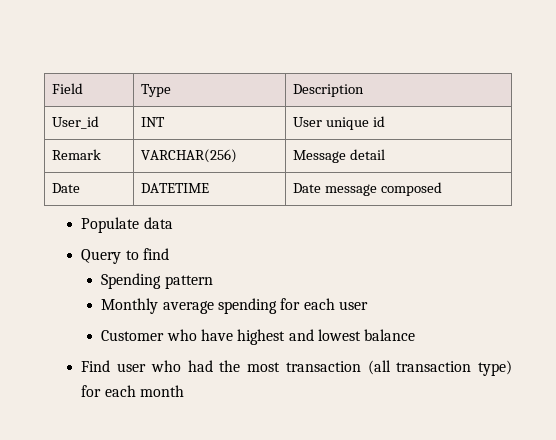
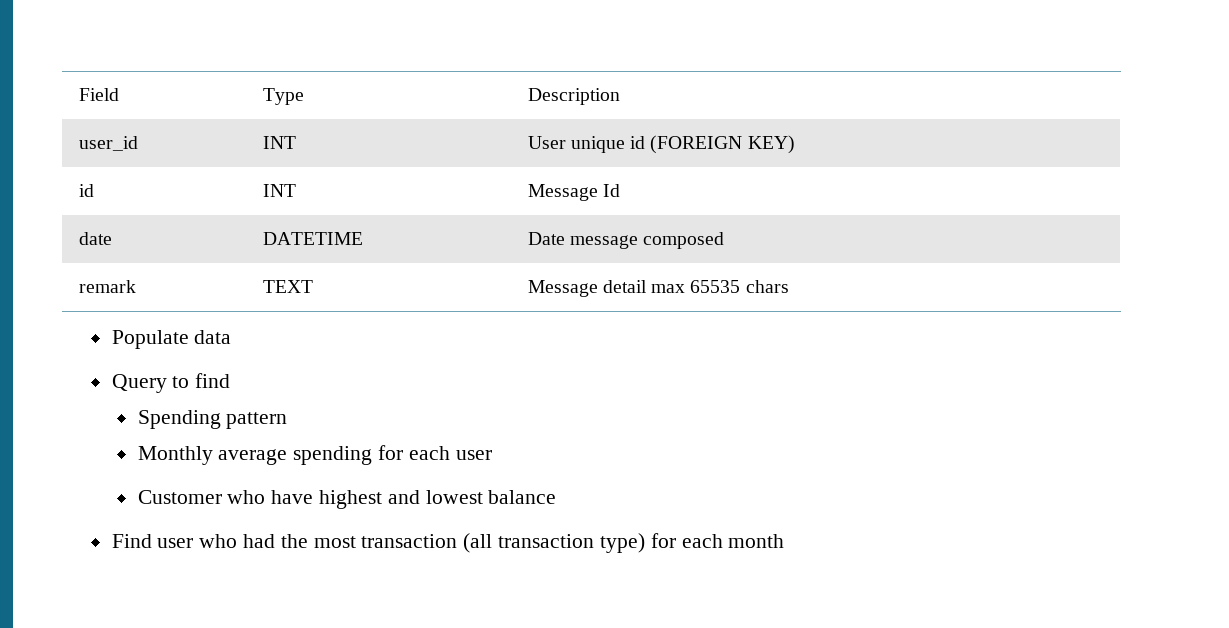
- User_id | INT | User unique id
- Remark | VARCHAR(256) | Message detail
- Date | DATETIME | Date message composed
+ user_id | INT | User unique id (FOREIGN KEY)
+ id | INT | Message Id
+ date | DATETIME | Date message composed
+ remark | TEXT | Message detail max 65535 chars

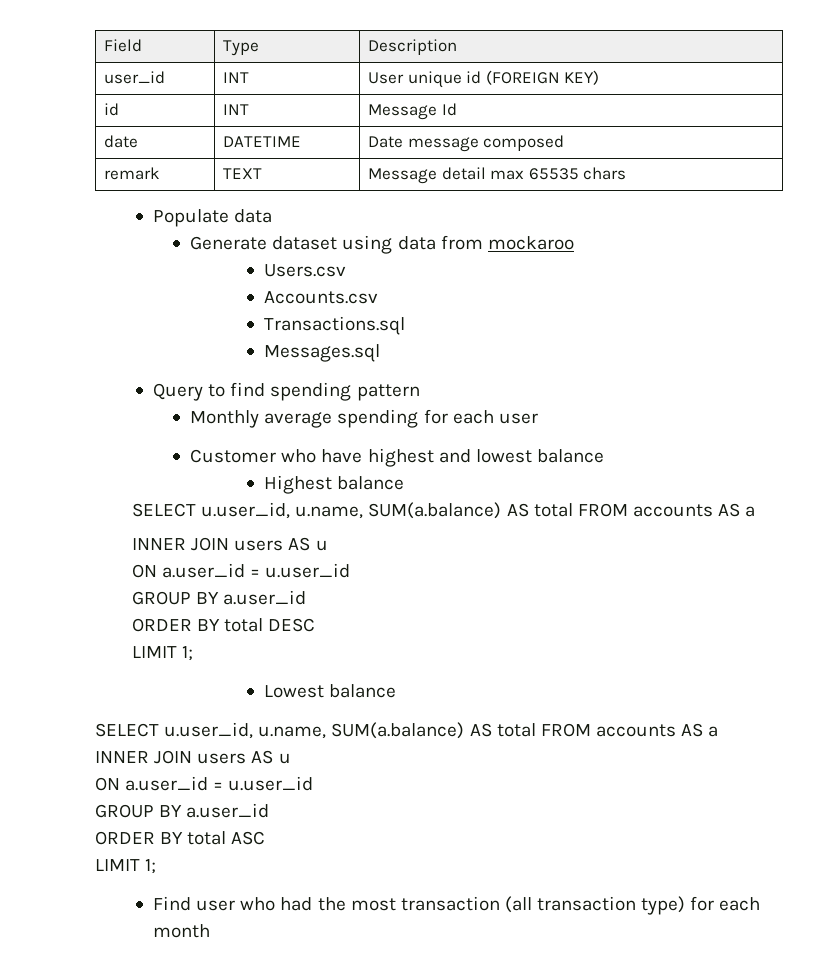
+ Generate dataset using data from mockaroo
+ Users.csv
+ Accounts.csv
+ Transactions.sql
+ Messages.sql
- Query to find
- Spending pattern
+ Query to find spending pattern
+ Highest balance
+ SELECT u.user_id, u.name, SUM(a.balance) AS total FROM accounts AS a
+ INNER JOIN users AS u
+ ON a.user_id = u.user_id
+ GROUP BY a.user_id
+ ORDER BY total DESC
+ LIMIT 1;
+ Lowest balance
+ SELECT u.user_id, u.name, SUM(a.balance) AS total FROM accounts AS a
+ INNER JOIN users AS u
+ ON a.user_id = u.user_id
+ GROUP BY a.user_id
+ ORDER BY total ASC
+ LIMIT 1;

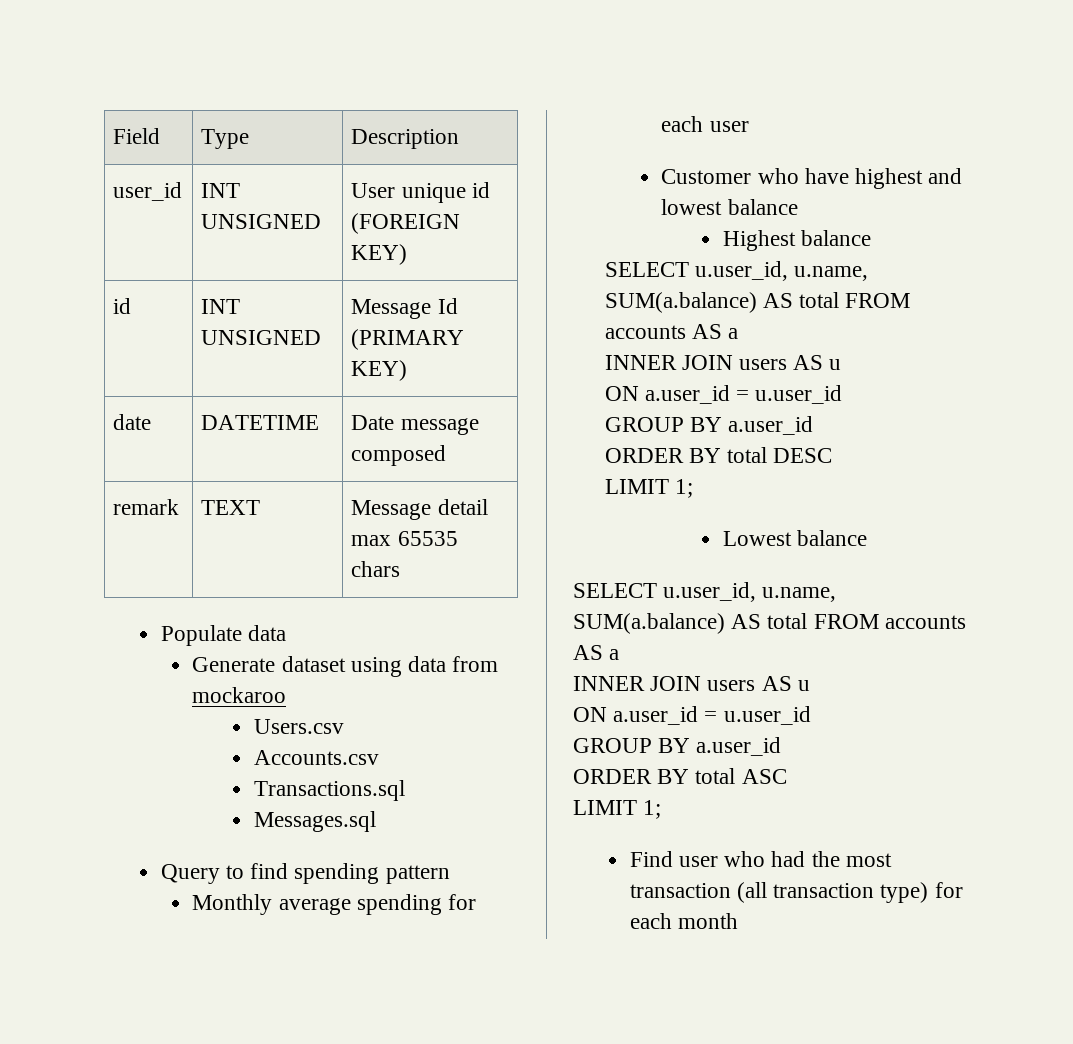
- user_id | INT | User unique id (FOREIGN KEY)
+ user_id | INT UNSIGNED | User unique id (FOREIGN KEY)
- id | INT | Message Id
+ id | INT UNSIGNED | Message Id (PRIMARY KEY)

